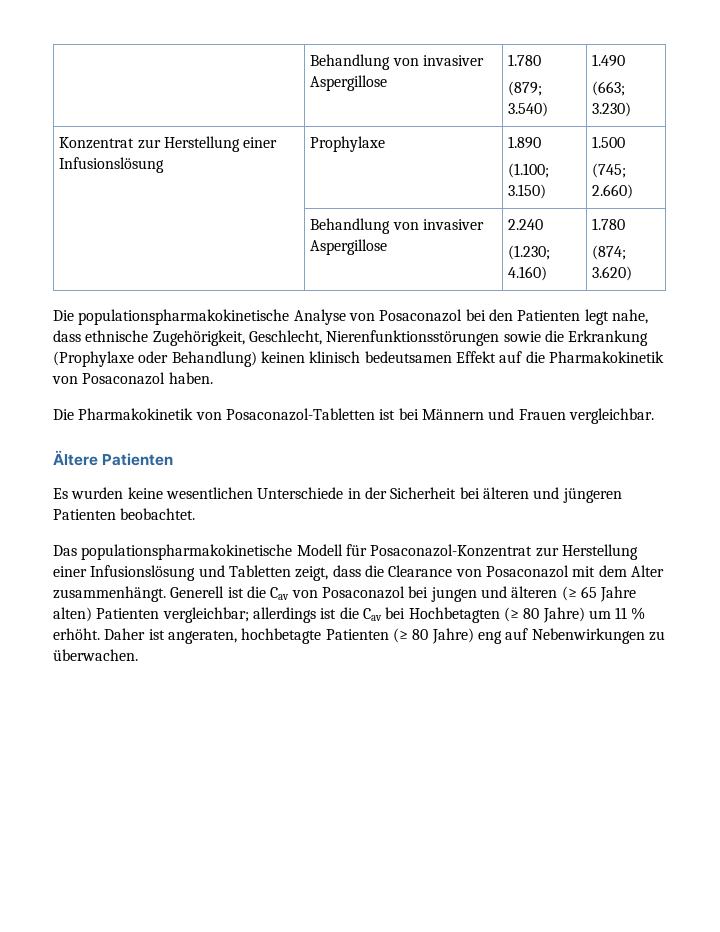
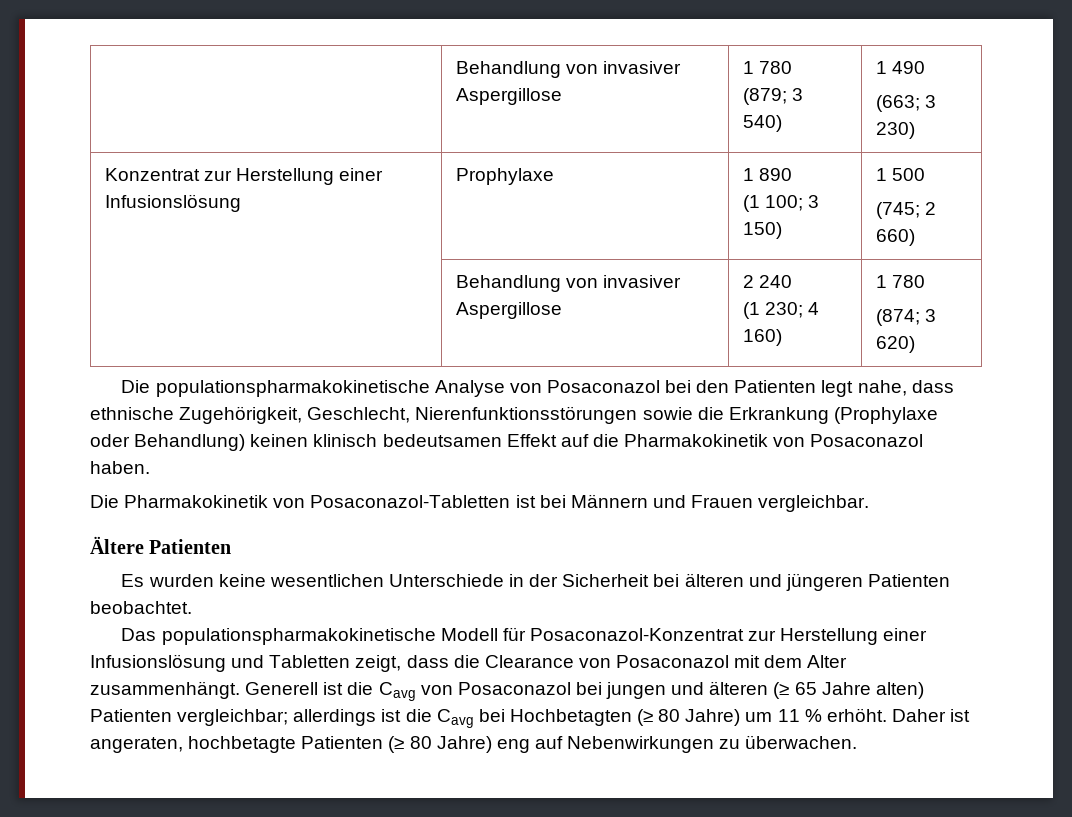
- | Behandlung von invasiver Aspergillose | 1.780
- (879; 3.540) | 1.490
- (663; 3.230)
+ | Behandlung von invasiver Aspergillose | 1 780
+ (879; 3 540) | 1 490
+ (663; 3 230)
- Konzentrat zur Herstellung einer Infusionslösung | Prophylaxe | 1.890
- (1.100; 3.150) | 1.500
- (745; 2.660)
- | Behandlung von invasiver Aspergillose | 2.240
- (1.230; 4.160) | 1.780
- (874; 3.620)
+ Konzentrat zur Herstellung einer Infusionslösung | Prophylaxe | 1 890
+ (1 100; 3 150) | 1 500
+ (745; 2 660)
+ | Behandlung von invasiver Aspergillose | 2 240
+ (1 230; 4 160) | 1 780
+ (874; 3 620)
- Generell ist die Cav von Posaconazol bei jungen und älteren (≥ 65 Jahre alten) Patienten vergleichbar; allerdings ist die Cav bei Hochbetagten (≥ 80 Jahre) um 11 % erhöht.
+ Generell ist die Cavg von Posaconazol bei jungen und älteren (≥ 65 Jahre alten) Patienten vergleichbar; allerdings ist die Cavg bei Hochbetagten (≥ 80 Jahre) um 11 % erhöht.

